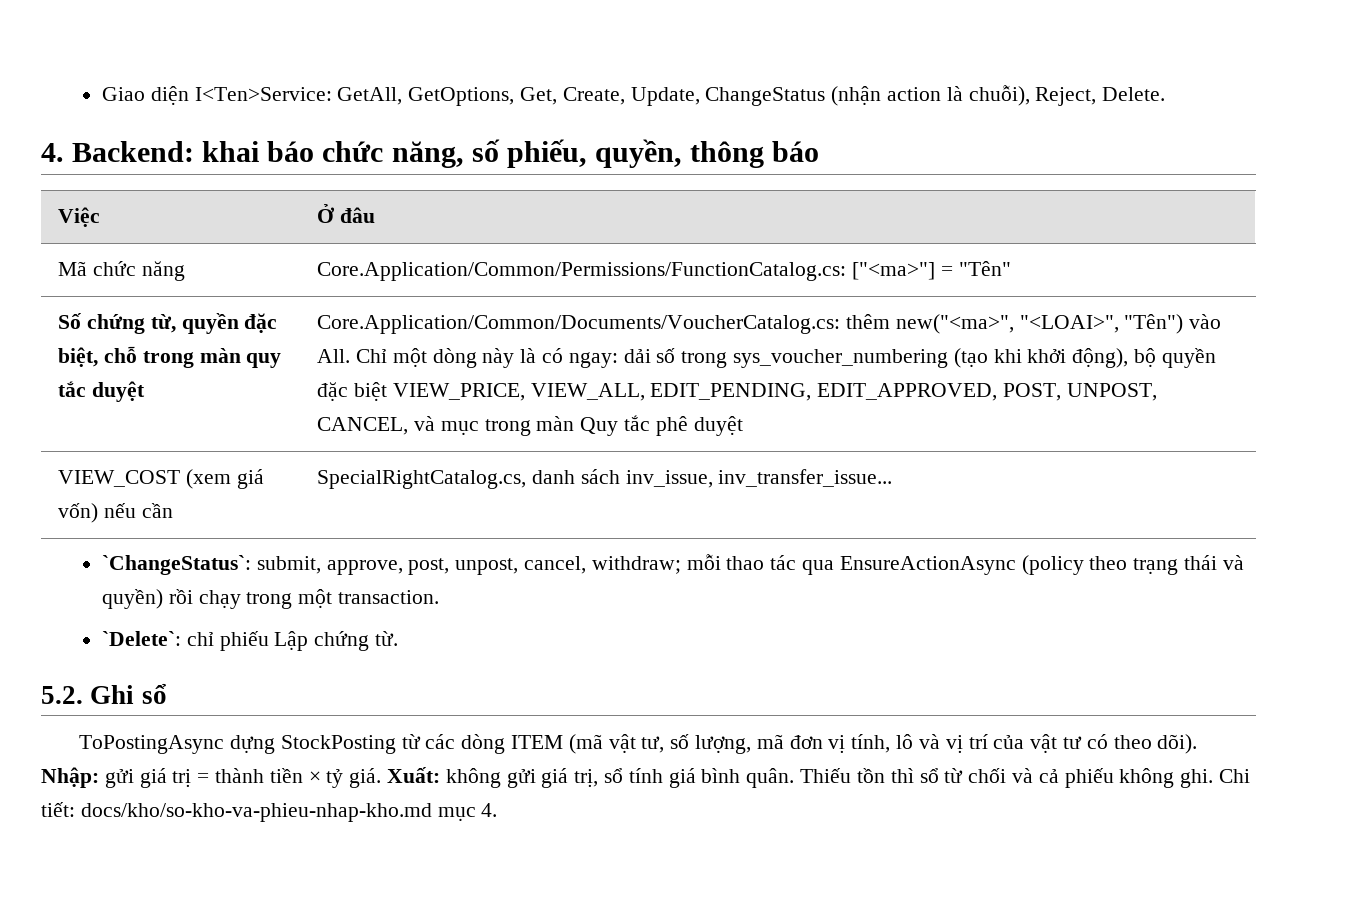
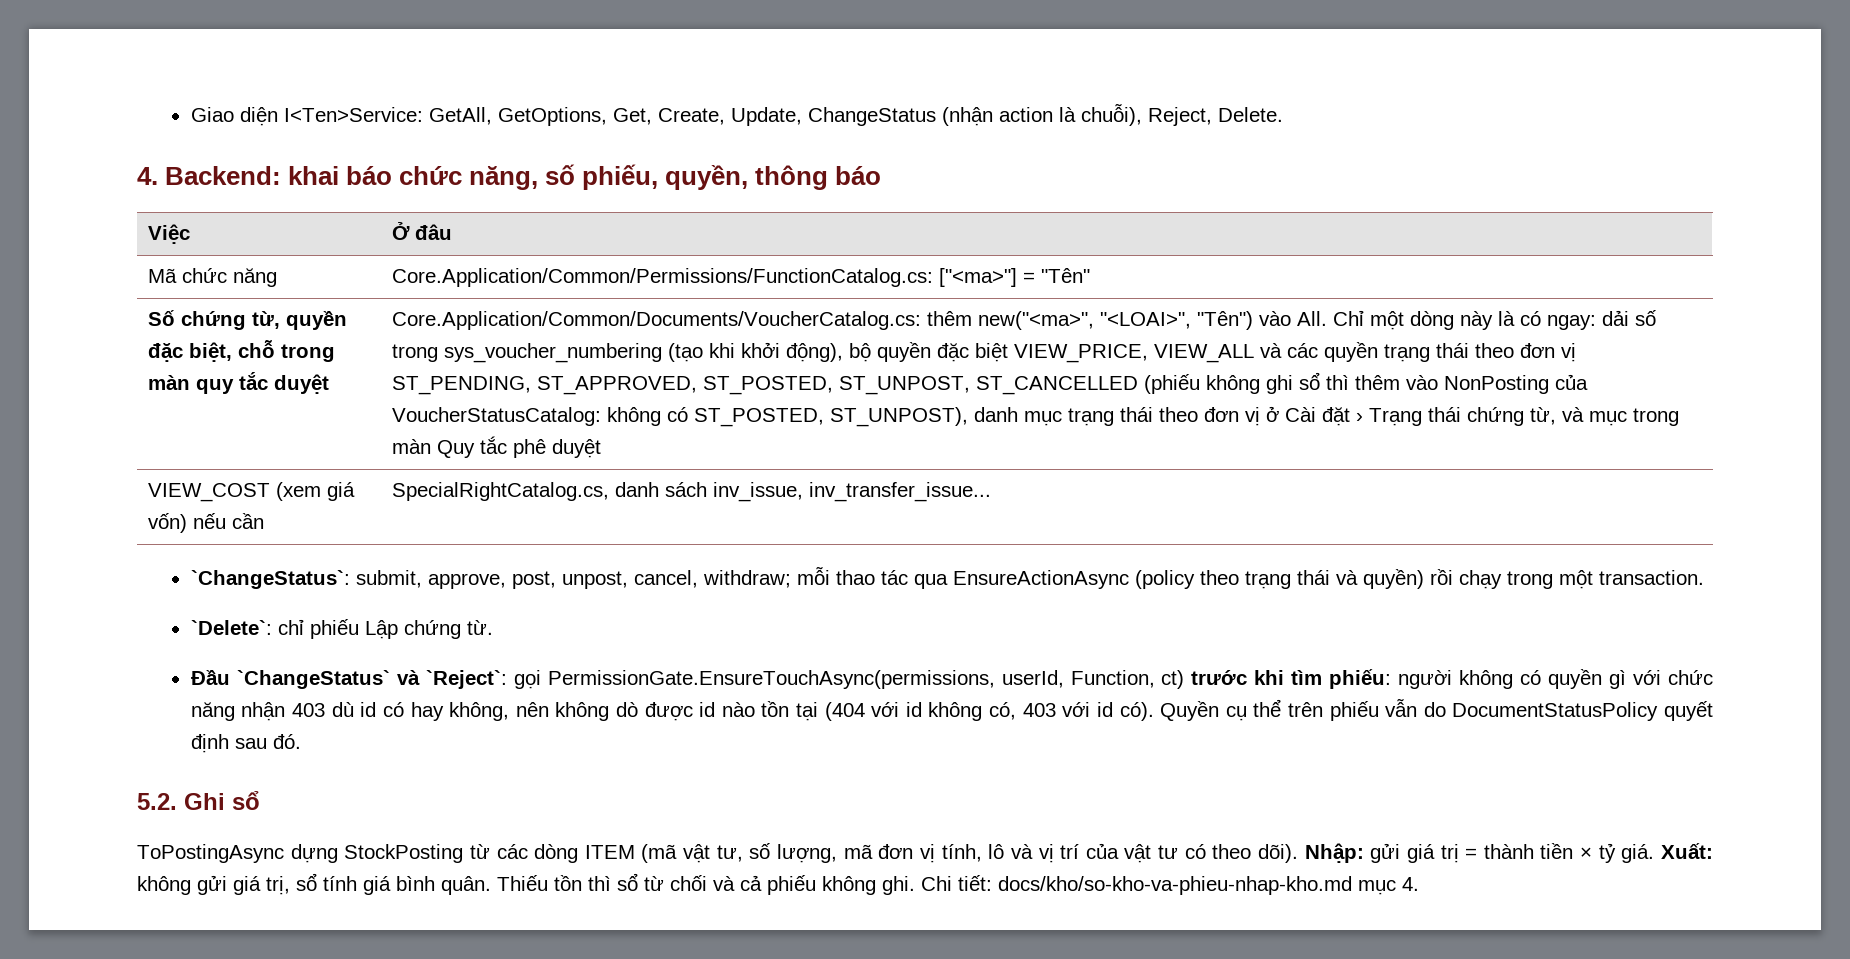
- Core.Application/Common/Documents/VoucherCatalog.cs: thêm new("<ma>", "<LOAI>", "Tên") vào All. Chỉ một dòng này là có ngay: dải số trong sys_voucher_numbering (tạo khi khởi động), bộ quyền đặc biệt VIEW_PRICE, VIEW_ALL, EDIT_PENDING, EDIT_APPROVED, POST, UNPOST, CANCEL, và mục trong màn Quy tắc phê duyệt
+ Core.Application/Common/Documents/VoucherCatalog.cs: thêm new("<ma>", "<LOAI>", "Tên") vào All. Chỉ một dòng này là có ngay: dải số trong sys_voucher_numbering (tạo khi khởi động), bộ quyền đặc biệt VIEW_PRICE, VIEW_ALL và các quyền trạng thái theo đơn vị ST_PENDING, ST_APPROVED, ST_POSTED, ST_UNPOST, ST_CANCELLED (phiếu không ghi sổ thì thêm vào NonPosting của VoucherStatusCatalog: không có ST_POSTED, ST_UNPOST), danh mục trạng thái theo đơn vị ở Cài đặt › Trạng thái chứng từ, và mục trong màn Quy tắc phê duyệt
+ Đầu `ChangeStatus` và `Reject`: gọi PermissionGate.EnsureTouchAsync(permissions, userId, Function, ct) trước khi tìm phiếu: người không có quyền gì với chức năng nhận 403 dù id có hay không, nên không dò được id nào tồn tại (404 với id không có, 403 với id có). Quyền cụ thể trên phiếu vẫn do DocumentStatusPolicy quyết định sau đó.

